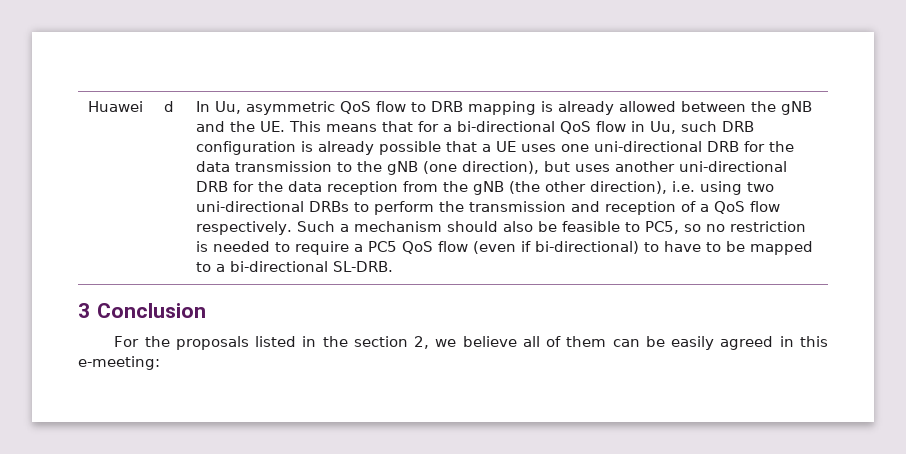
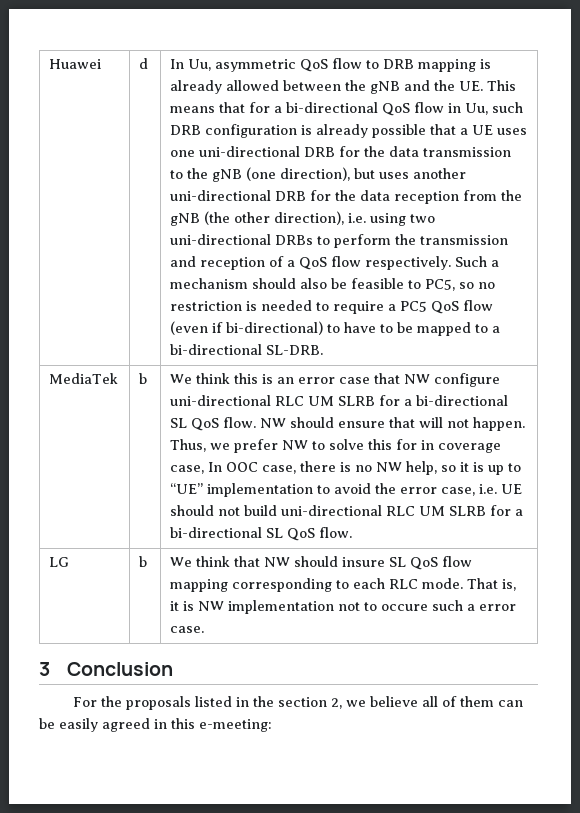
+ MediaTek | b | We think this is an error case that NW configure uni-directional RLC UM SLRB for a bi-directional SL QoS flow. NW should ensure that will not happen. Thus, we prefer NW to solve this for in coverage case, In OOC case, there is no NW help, so it is up to “UE” implementation to avoid the error case, i.e. UE should not build uni-directional RLC UM SLRB for a bi-directional SL QoS flow.
+ LG | b | We think that NW should insure SL QoS flow mapping corresponding to each RLC mode. That is, it is NW implementation not to occure such a error case.

